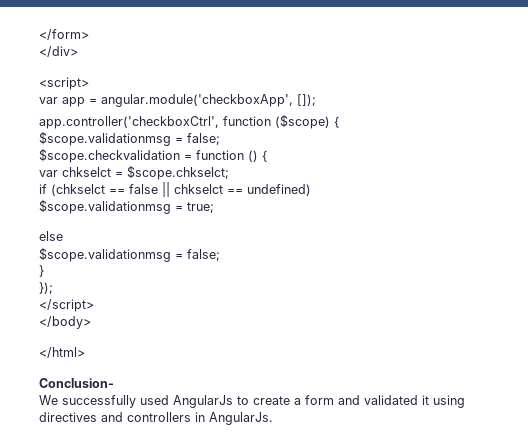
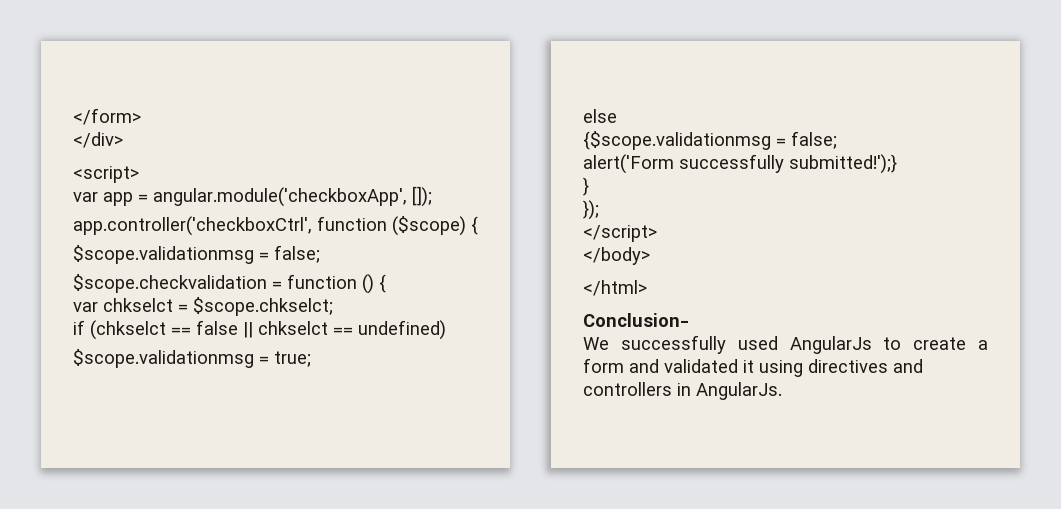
  else
- $scope.validationmsg = false;
+ {$scope.validationmsg = false;
+ alert('Form successfully submitted!');}

